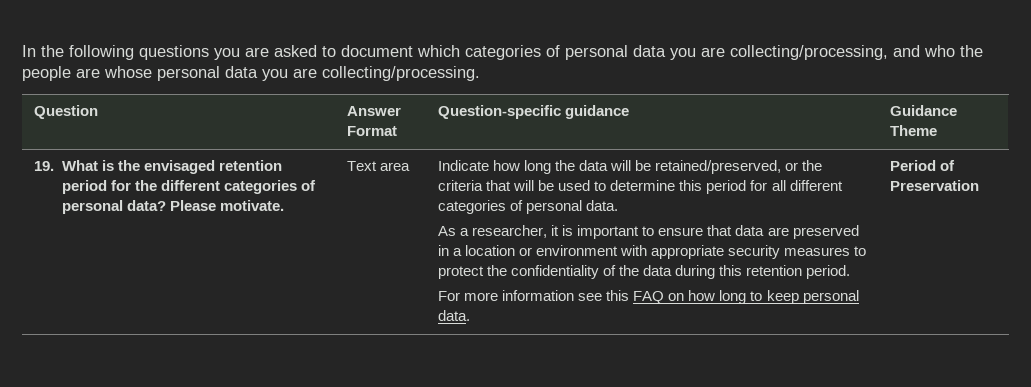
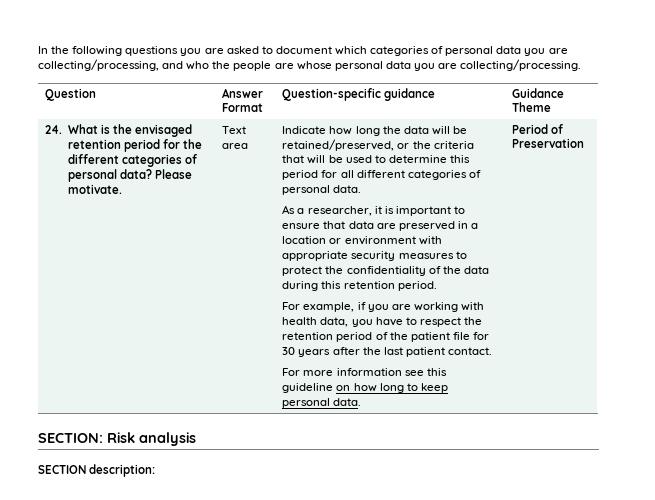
- 19. What is the envisaged retention period for the different categories of personal data?
+ 24. What is the envisaged retention period for the different categories of personal data?
+ For example, if you are working with health data, you have to respect the retention period of the patient file for 30 years after the last patient contact.
- For more information see this FAQ on how long to keep personal data.
+ For more information see this guideline on how long to keep personal data.
+ SECTION: Risk analysis
+ SECTION description:

